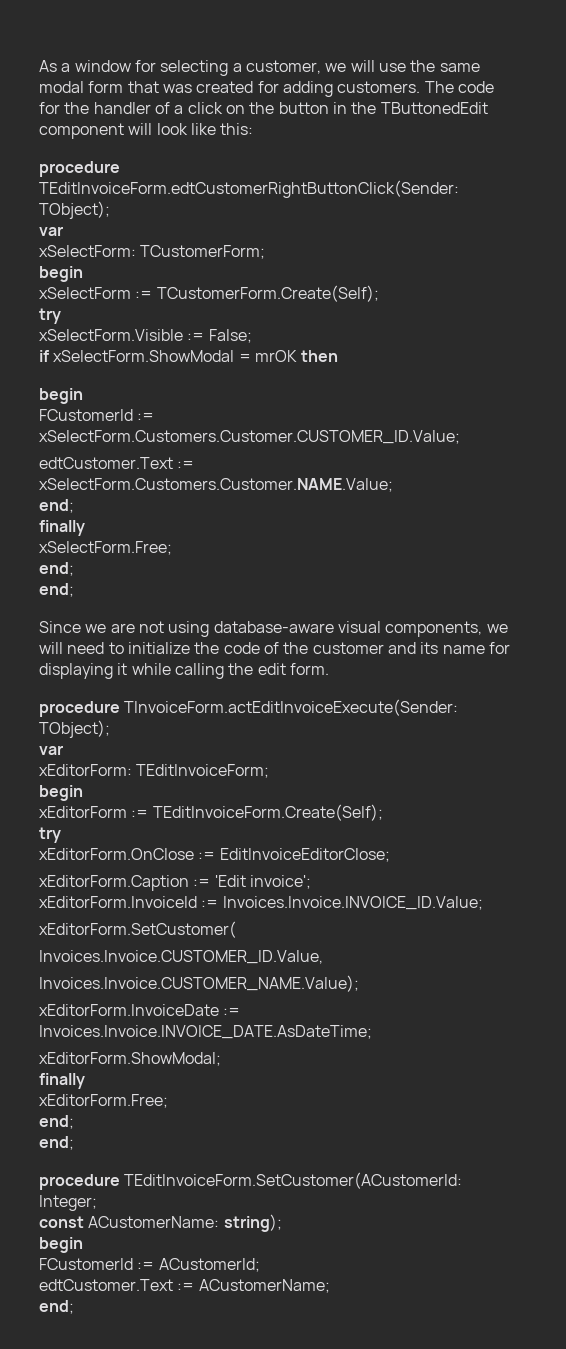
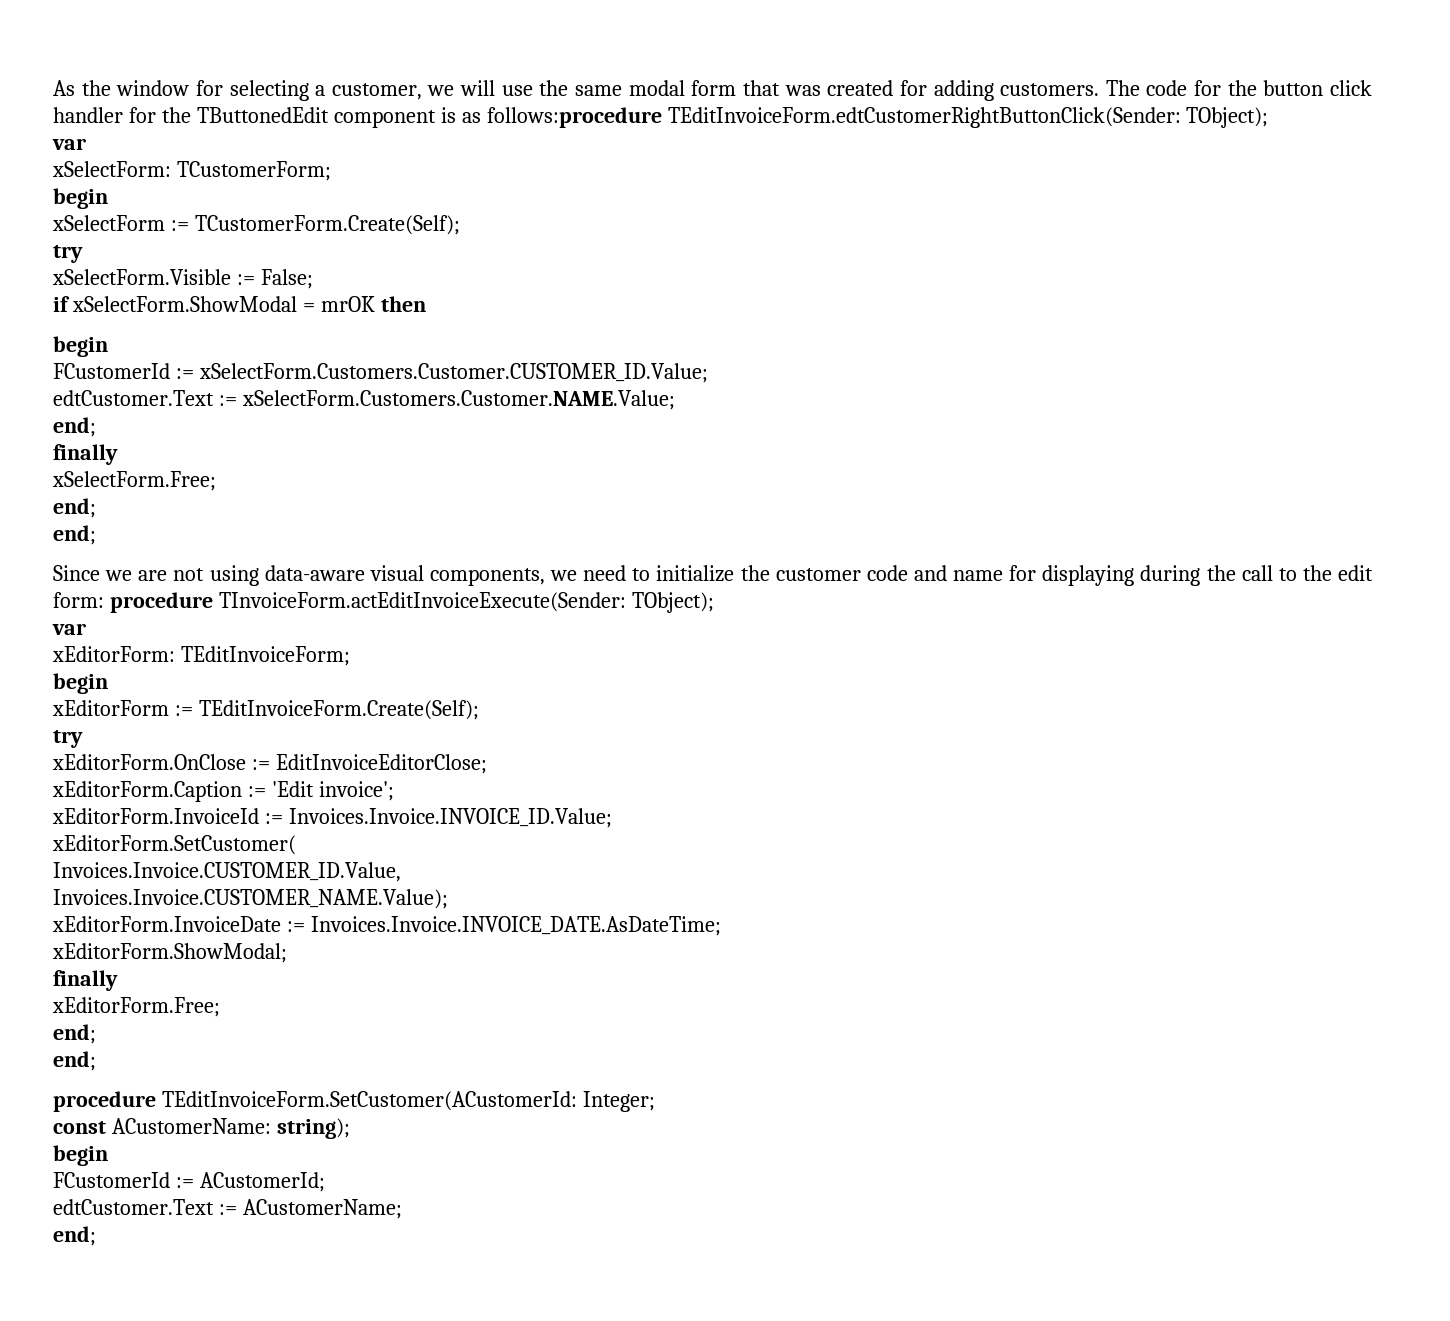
- As a window for selecting a customer, we will use the same modal form that was created for adding customers.
+ As the window for selecting a customer, we will use the same modal form that was created for adding customers.
- The code for the handler of a click on the button in the TButtonedEdit component will look like this:
- procedure TEditInvoiceForm.edtCustomerRightButtonClick(Sender: TObject);
+ The code for the button click handler for the TButtonedEdit component is as follows:procedure TEditInvoiceForm.edtCustomerRightButtonClick(Sender: TObject);
- Since we are not using database-aware visual components, we will need to initialize the code of the customer and its name for displaying it while calling the edit form.
- procedure TInvoiceForm.actEditInvoiceExecute(Sender: TObject);
+ Since we are not using data-aware visual components, we need to initialize the customer code and name for displaying during the call to the edit form: procedure TInvoiceForm.actEditInvoiceExecute(Sender: TObject);

